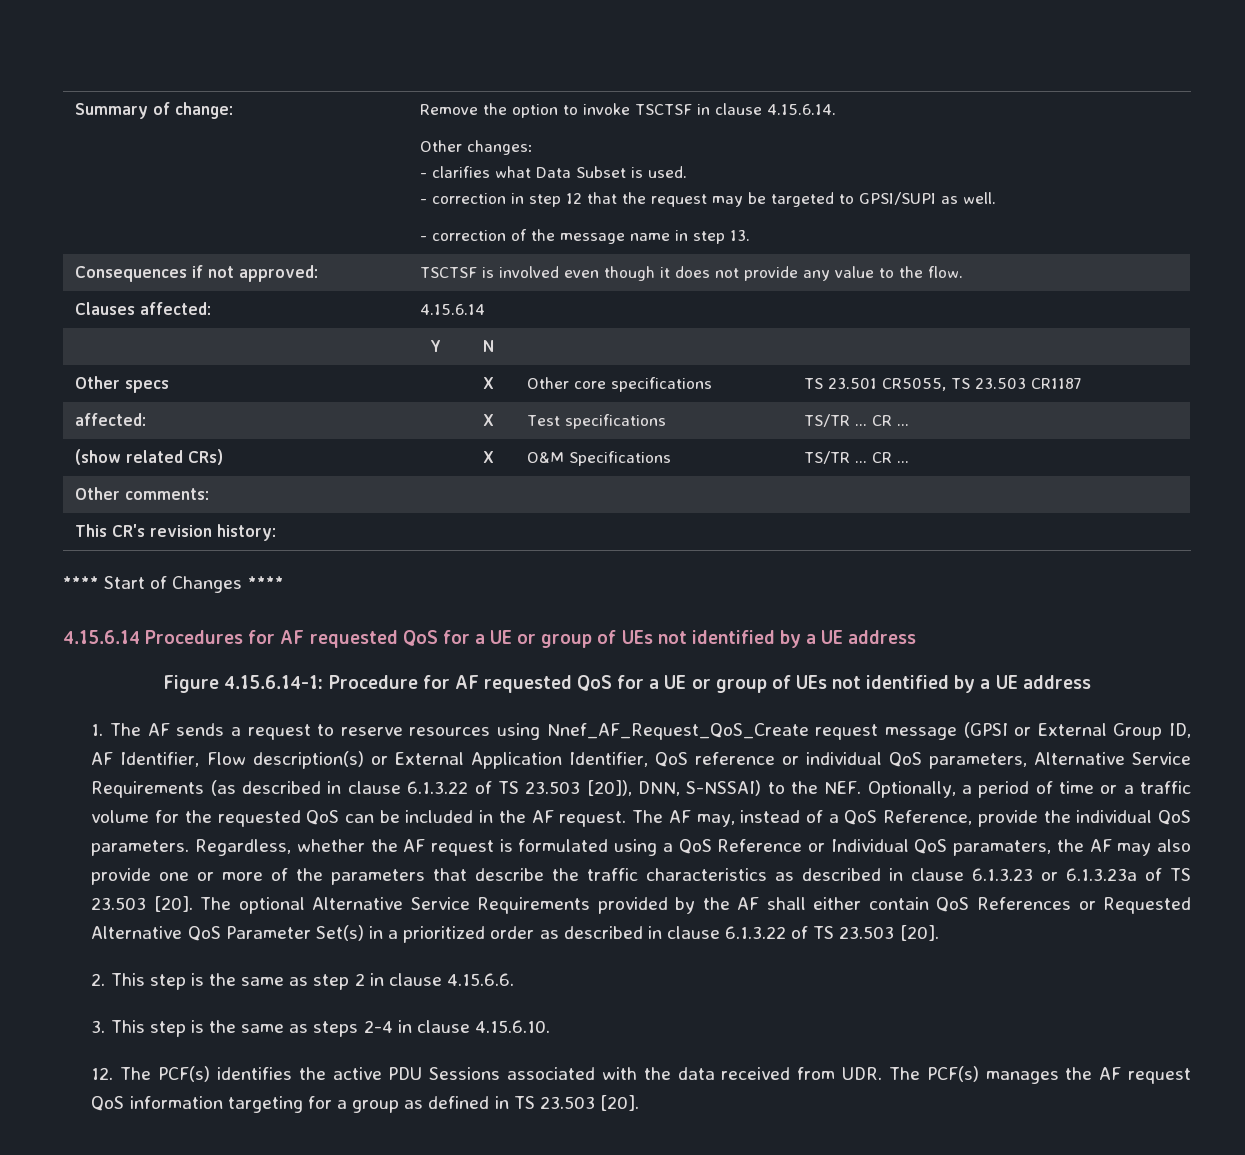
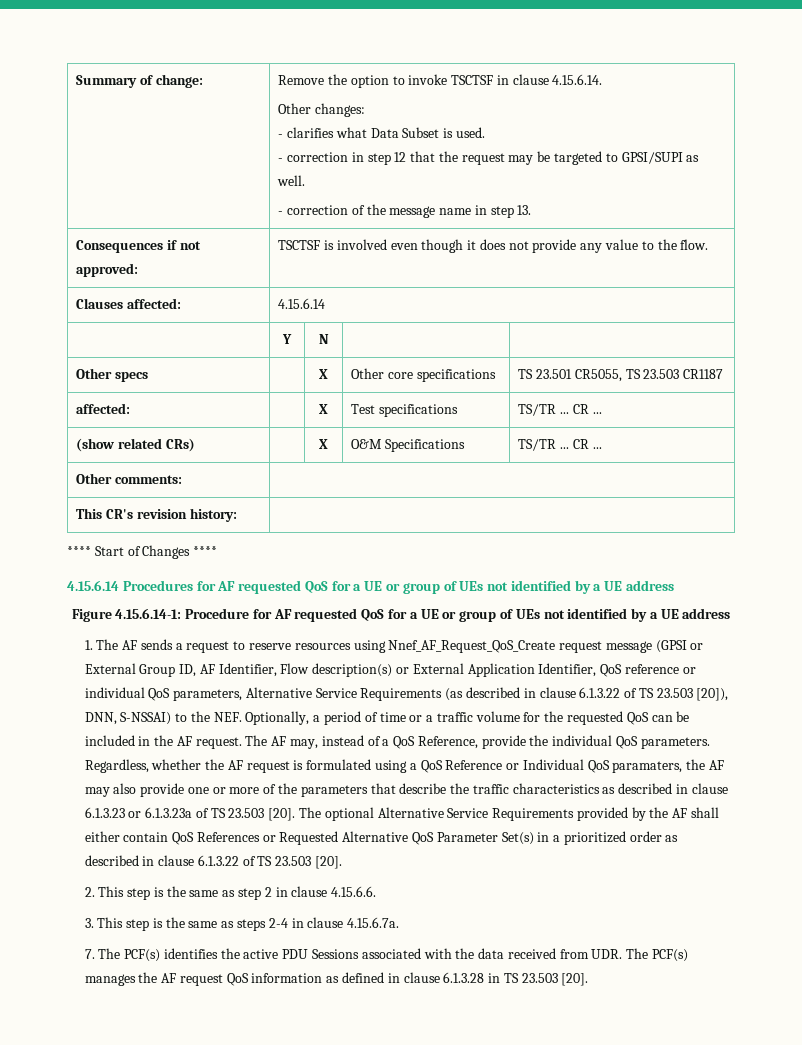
- 3. This step is the same as steps 2-4 in clause 4.15.6.10.
- 12. The PCF(s) identifies the active PDU Sessions associated with the data received from UDR. The PCF(s) manages the AF request QoS information targeting for a group as defined in TS 23.503 [20].
+ 3. This step is the same as steps 2-4 in clause 4.15.6.7a.
+ 7. The PCF(s) identifies the active PDU Sessions associated with the data received from UDR. The PCF(s) manages the AF request QoS information as defined in clause 6.1.3.28 in TS 23.503 [20].

